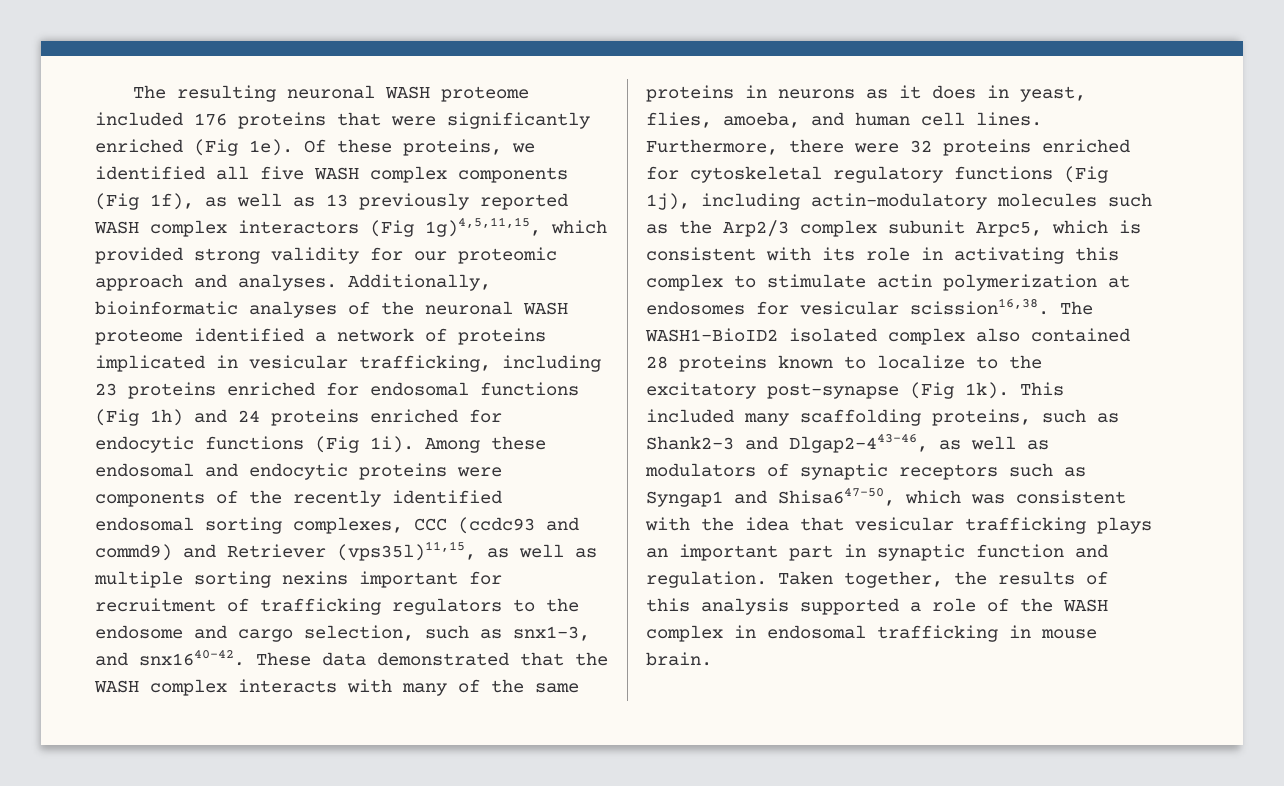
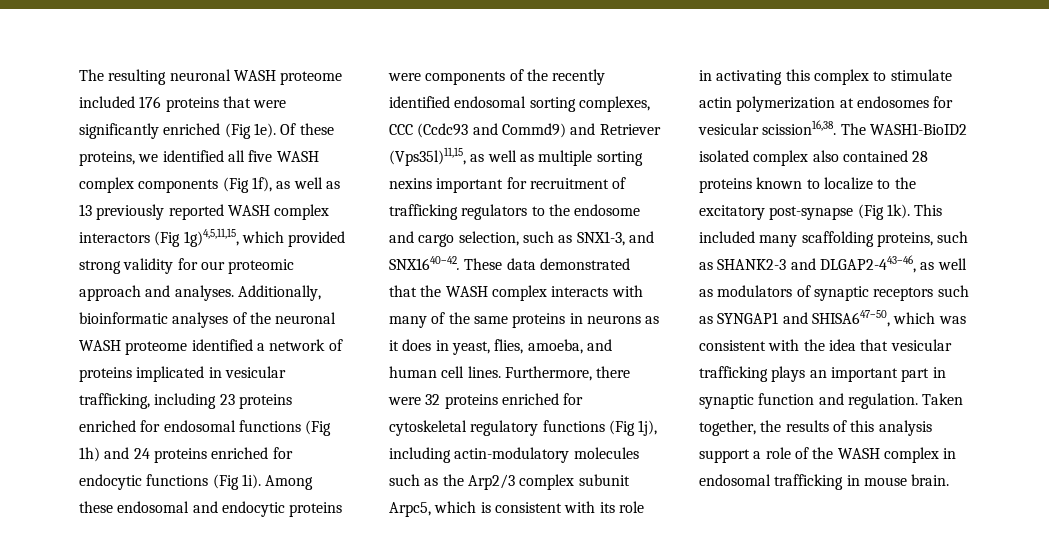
- Among these endosomal and endocytic proteins were components of the recently identified endosomal sorting complexes, CCC (ccdc93 and commd9) and Retriever (vps35l)11,15, as well as multiple sorting nexins important for recruitment of trafficking regulators to the endosome and cargo selection, such as snx1-3, and snx1640–42.
+ Among these endosomal and endocytic proteins were components of the recently identified endosomal sorting complexes, CCC (Ccdc93 and Commd9) and Retriever (Vps35l)11,15, as well as multiple sorting nexins important for recruitment of trafficking regulators to the endosome and cargo selection, such as SNX1-3, and SNX1640–42.
- This included many scaffolding proteins, such as Shank2-3 and Dlgap2-443–46, as well as modulators of synaptic receptors such as Syngap1 and Shisa647–50, which was consistent with the idea that vesicular trafficking plays an important part in synaptic function and regulation.
+ This included many scaffolding proteins, such as SHANK2-3 and DLGAP2-443–46, as well as modulators of synaptic receptors such as SYNGAP1 and SHISA647–50, which was consistent with the idea that vesicular trafficking plays an important part in synaptic function and regulation.
- Taken together, the results of this analysis supported a role of the WASH complex in endosomal trafficking in mouse brain.
+ Taken together, the results of this analysis support a role of the WASH complex in endosomal trafficking in mouse brain.

